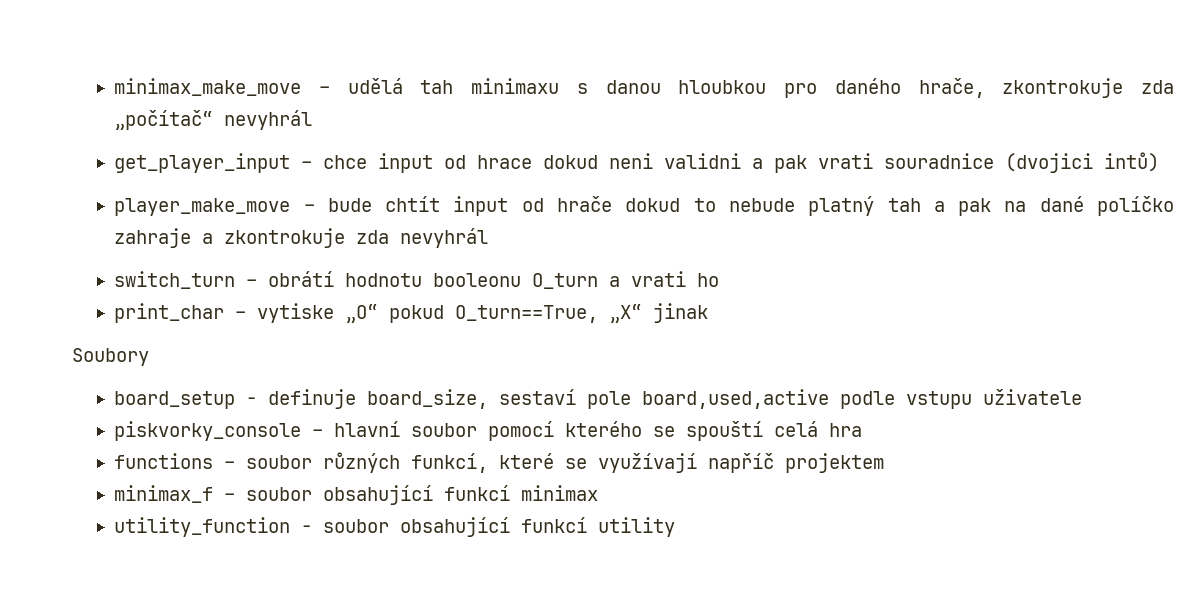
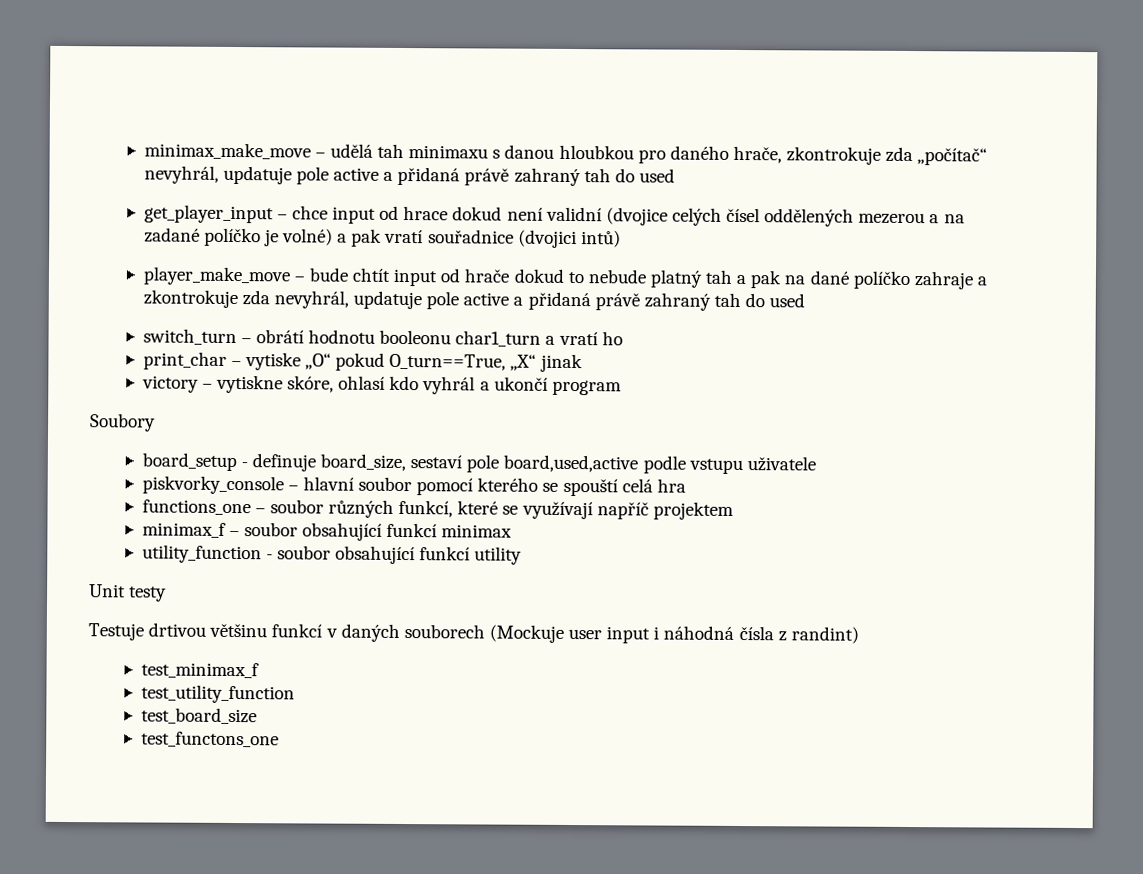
- minimax_make_move – udělá tah minimaxu s danou hloubkou pro daného hrače, zkontrokuje zda „počítač“ nevyhrál
+ minimax_make_move – udělá tah minimaxu s danou hloubkou pro daného hrače, zkontrokuje zda „počítač“ nevyhrál, updatuje pole active a přidaná právě zahraný tah do used
- get_player_input – chce input od hrace dokud neni validni a pak vrati souradnice (dvojici intů)
+ get_player_input – chce input od hrace dokud není validní (dvojice celých čísel oddělených mezerou a na zadané políčko je volné) a pak vratí souřadnice (dvojici intů)
- player_make_move – bude chtít input od hrače dokud to nebude platný tah a pak na dané políčko zahraje a zkontrokuje zda nevyhrál
+ player_make_move – bude chtít input od hrače dokud to nebude platný tah a pak na dané políčko zahraje a zkontrokuje zda nevyhrál, updatuje pole active a přidaná právě zahraný tah do used
- switch_turn – obrátí hodnotu booleonu O_turn a vrati ho
+ switch_turn – obrátí hodnotu booleonu char1_turn a vratí ho
+ victory – vytiskne skóre, ohlasí kdo vyhrál a ukončí program
- functions – soubor různých funkcí, které se využívají napříč projektem
+ functions_one – soubor různých funkcí, které se využívají napříč projektem
+ Unit testy
+ Testuje drtivou většinu funkcí v daných souborech (Mockuje user input i náhodná čísla z randint)
+ test_minimax_f
+ test_utility_function
+ test_board_size
+ test_functons_one

